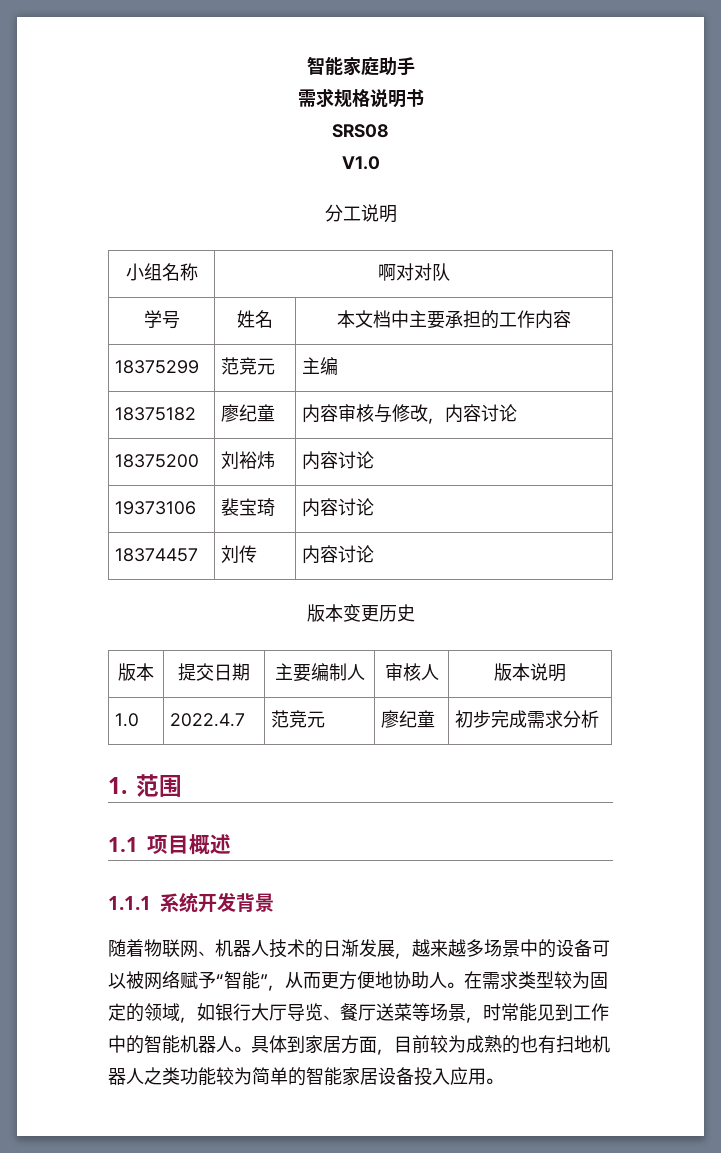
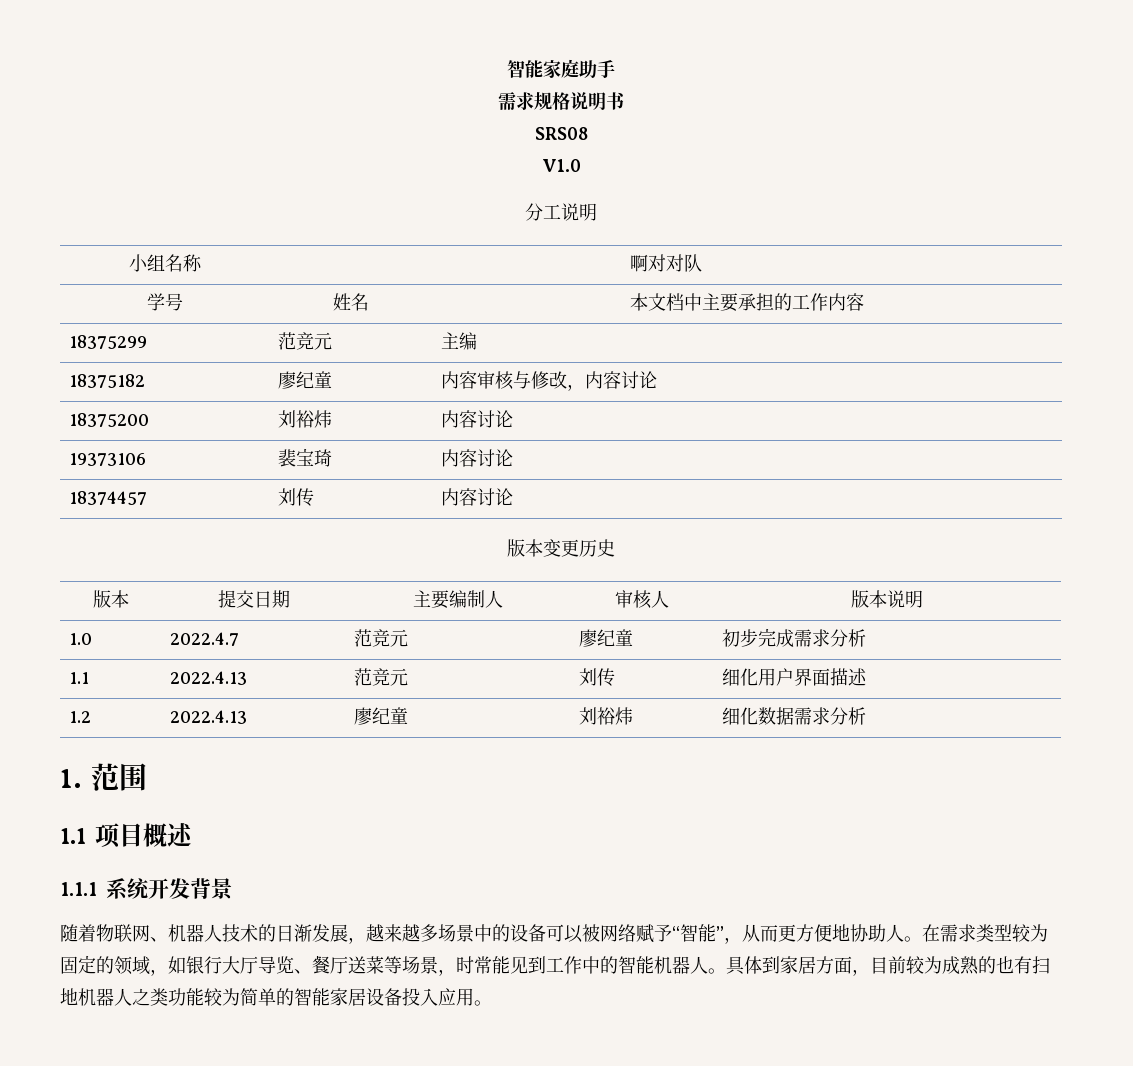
+ 1.1 | 2022.4.13 | 范竞元 | 刘传 | 细化用户界面描述
+ 1.2 | 2022.4.13 | 廖纪童 | 刘裕炜 | 细化数据需求分析

